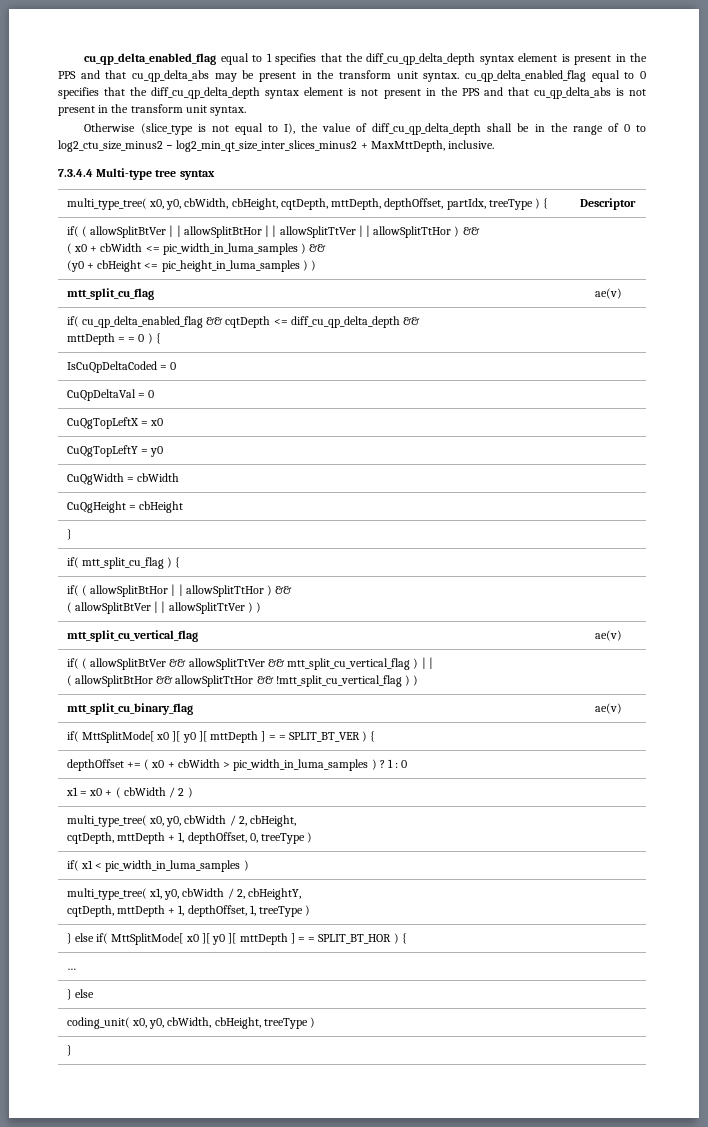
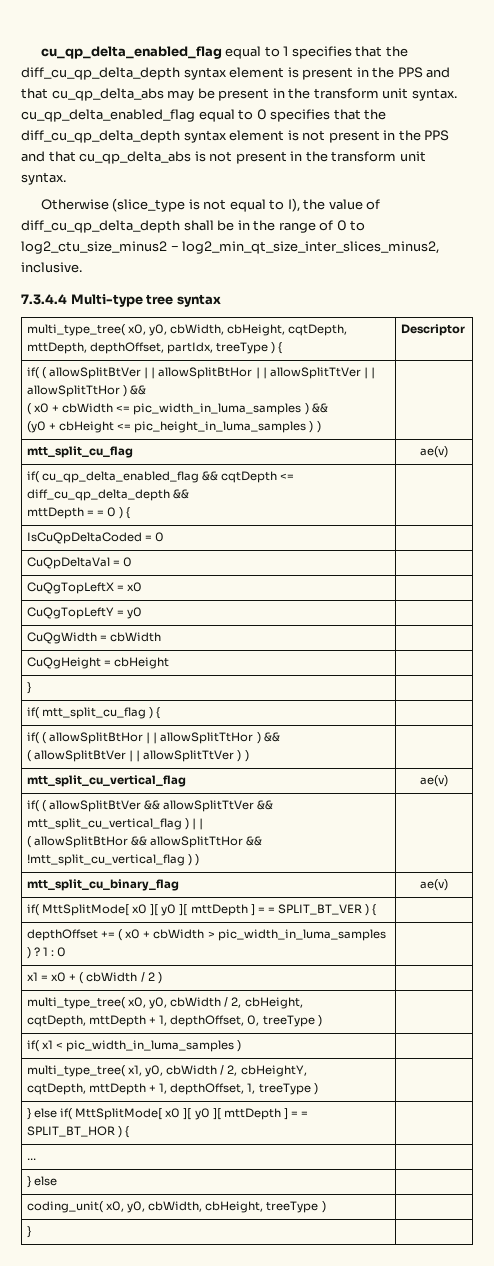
- Otherwise (slice_type is not equal to I), the value of diff_cu_qp_delta_depth shall be in the range of 0 to log2_ctu_size_minus2 − log2_min_qt_size_inter_slices_minus2 + MaxMttDepth, inclusive.
+ Otherwise (slice_type is not equal to I), the value of diff_cu_qp_delta_depth shall be in the range of 0 to log2_ctu_size_minus2 − log2_min_qt_size_inter_slices_minus2, inclusive.

